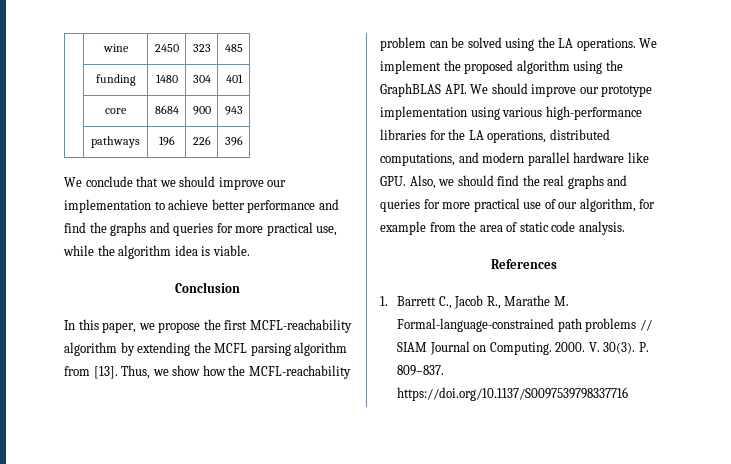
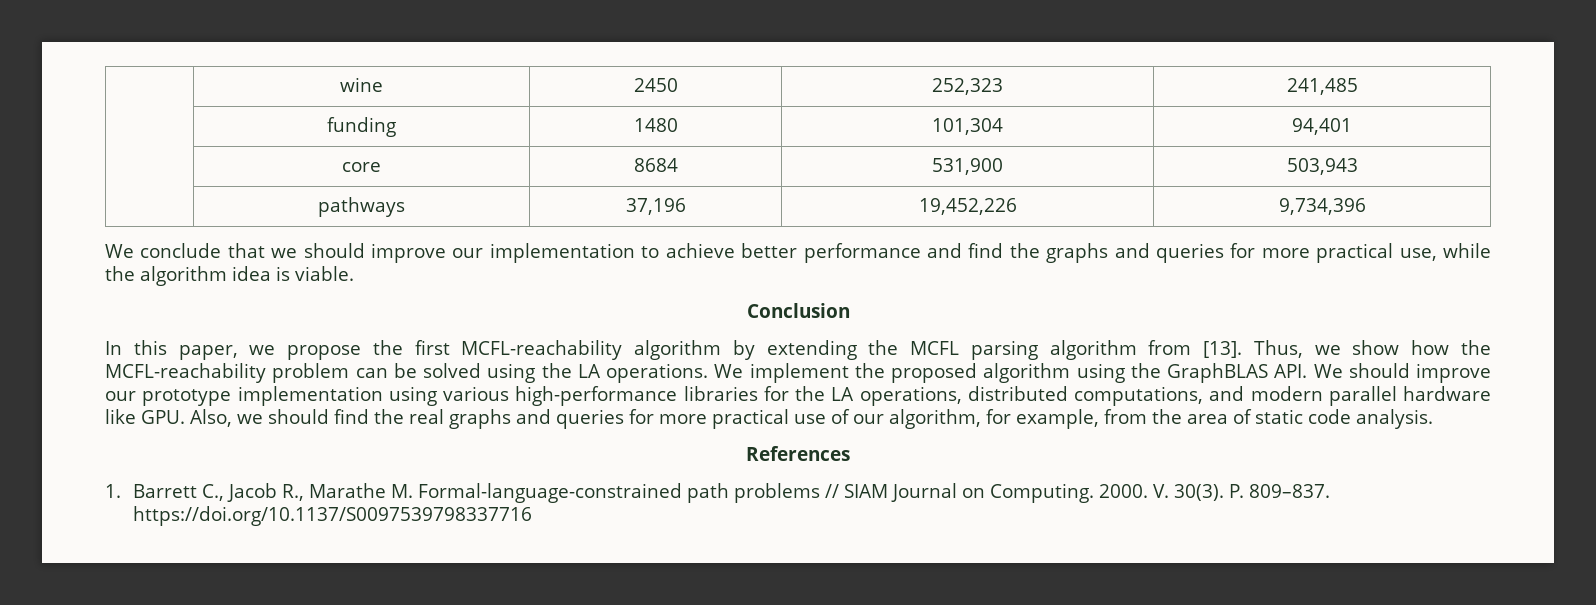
- | wine | 2450 | 323 | 485
+ | wine | 2450 | 252,323 | 241,485
- | funding | 1480 | 304 | 401
+ | funding | 1480 | 101,304 | 94,401
- | core | 8684 | 900 | 943
+ | core | 8684 | 531,900 | 503,943
- | pathways | 196 | 226 | 396
+ | pathways | 37,196 | 19,452,226 | 9,734,396
- We implement the proposed algorithm using the GraphBLAS API. We should improve our prototype implementation using various high-performance libraries for the LA operations, distributed computations, and modern parallel hardware like GPU. Also, we should find the real graphs and queries for more practical use of our algorithm, for example from the area of static code analysis.
+ We implement the proposed algorithm using the GraphBLAS API. We should improve our prototype implementation using various high-performance libraries for the LA operations, distributed computations, and modern parallel hardware like GPU. Also, we should find the real graphs and queries for more practical use of our algorithm, for example, from the area of static code analysis.

